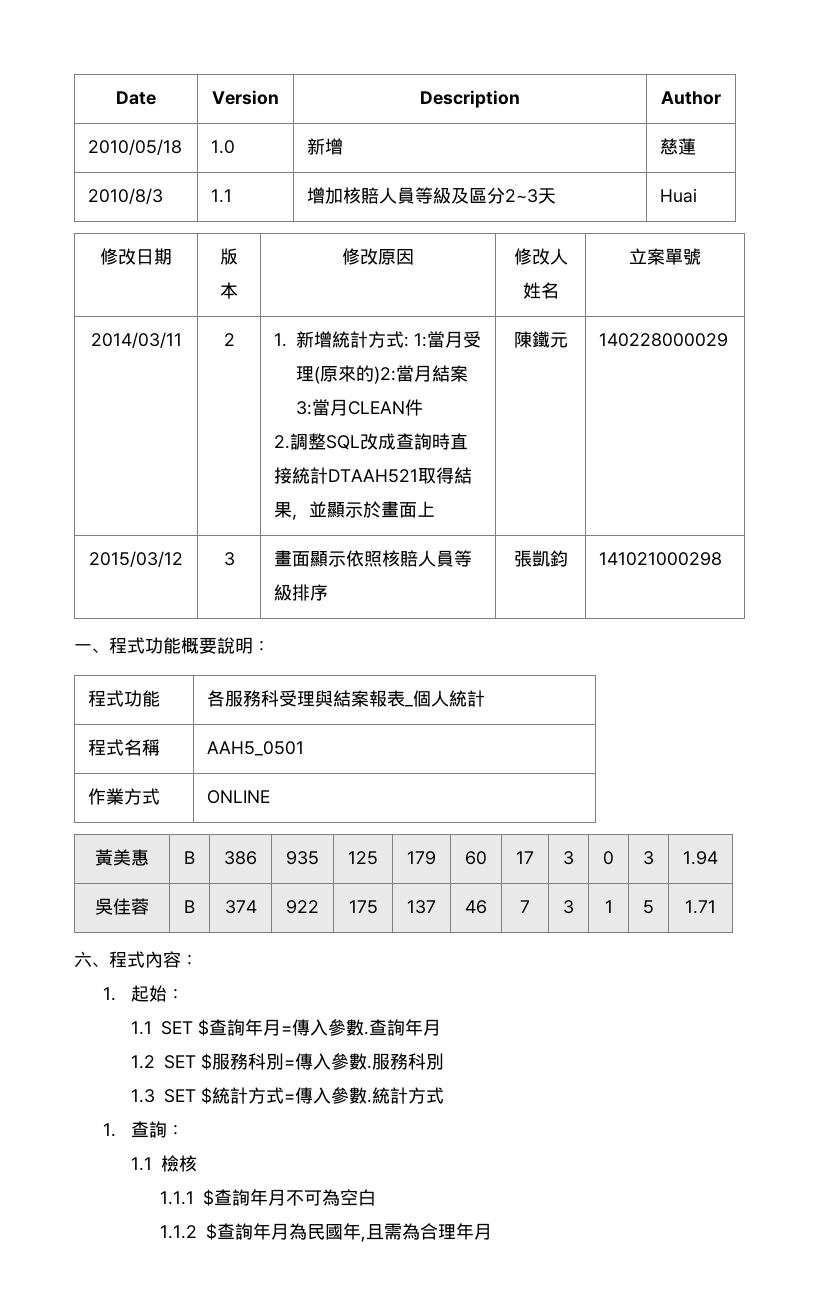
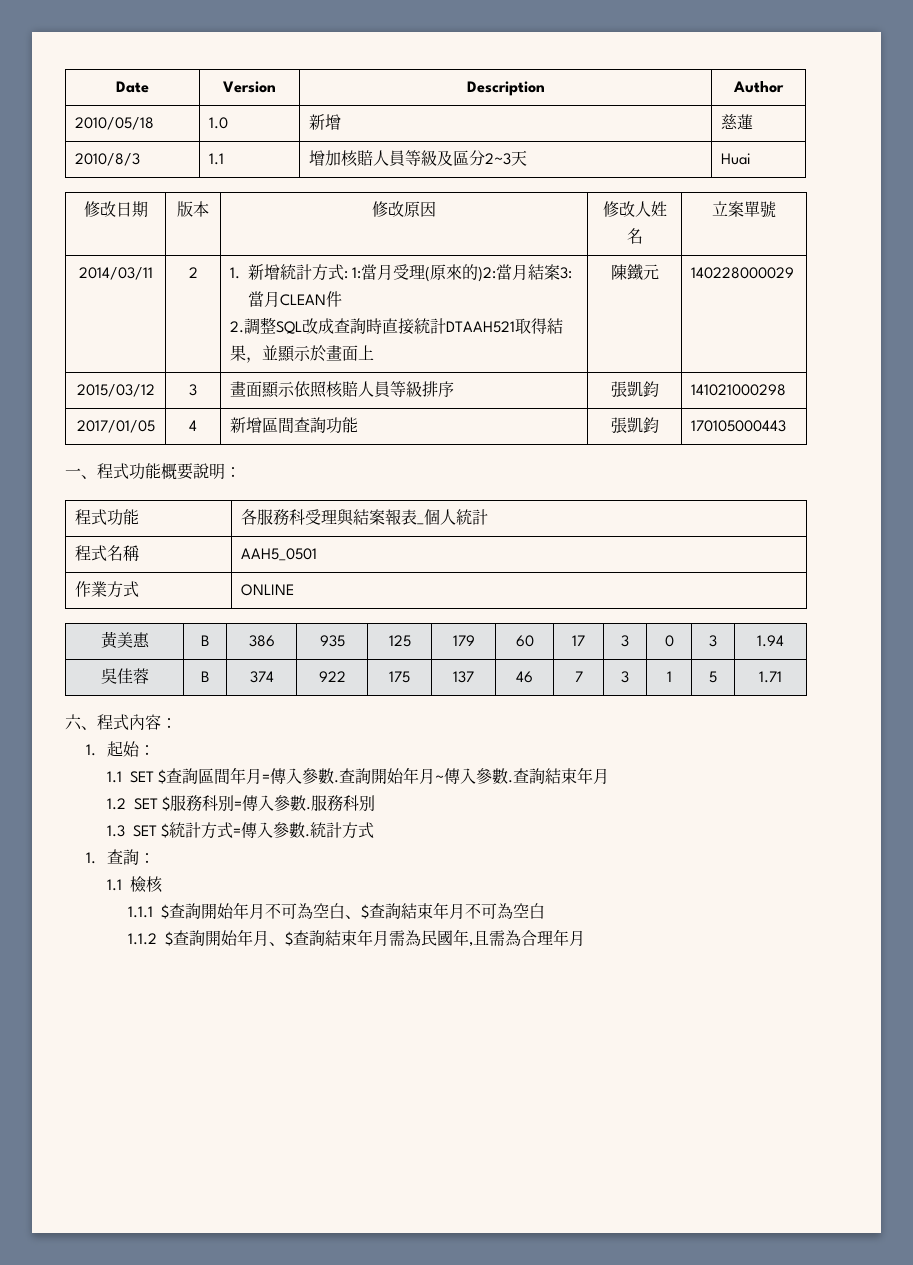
+ 2017/01/05 | 4 | 新增區間查詢功能 | 張凱鈞 | 170105000443
- 1.1 SET $查詢年月=傳入參數.查詢年月
+ 1.1 SET $查詢區間年月=傳入參數.查詢開始年月~傳入參數.查詢結束年月
- 1.1.1 $查詢年月不可為空白
+ 1.1.1 $查詢開始年月不可為空白、$查詢結束年月不可為空白
- 1.1.2 $查詢年月為民國年,且需為合理年月
+ 1.1.2 $查詢開始年月、$查詢結束年月需為民國年,且需為合理年月

